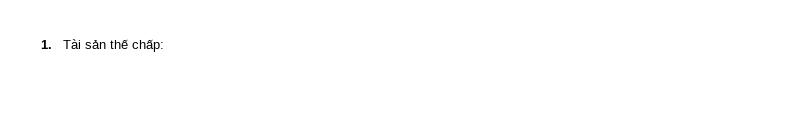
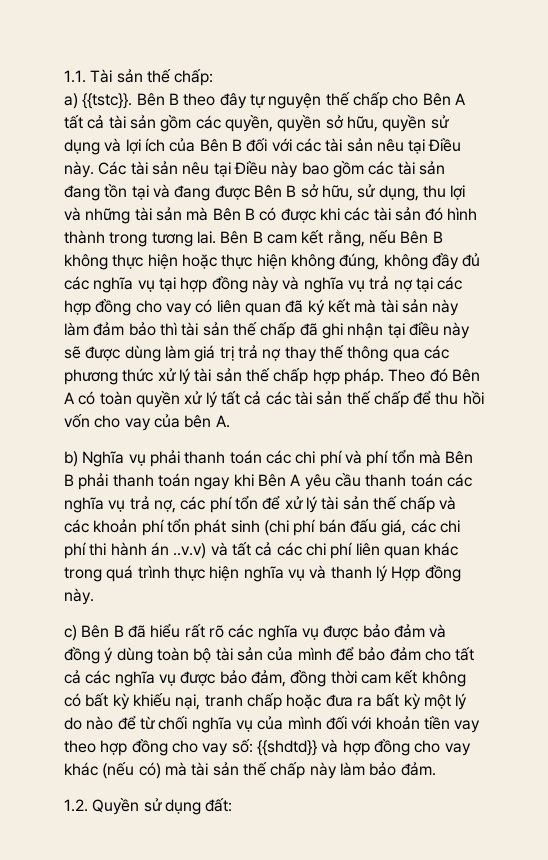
- 1. Tài sản thế chấp:
+ 1.1. Tài sản thế chấp:
+ a) {{tstc}}. Bên B theo đây tự nguyện thế chấp cho Bên A tất cả tài sản gồm các quyền, quyền sở hữu, quyền sử dụng và lợi ích của Bên B đối với các tài sản nêu tại Điều này. Các tài sản nêu tại Điều này bao gồm các tài sản đang tồn tại và đang được Bên B sở hữu, sử dụng, thu lợi và những tài sản mà Bên B có được khi các tài sản đó hình thành trong tương lai. Bên B cam kết rằng, nếu Bên B không thực hiện hoặc thực hiện không đúng, không đầy đủ các nghĩa vụ tại hợp đồng này và nghĩa vụ trả nợ tại các hợp đồng cho vay có liên quan đã ký kết mà tài sản này làm đảm bảo thì tài sản thế chấp đã ghi nhận tại điều này sẽ được dùng làm giá trị trả nợ thay thế thông qua các phương thức xử lý tài sản thế chấp hợp pháp. Theo đó Bên A có toàn quyền xử lý tất cả các tài sản thế chấp để thu hồi vốn cho vay của bên A.
+ b) Nghĩa vụ phải thanh toán các chi phí và phí tổn mà Bên B phải thanh toán ngay khi Bên A yêu cầu thanh toán các nghĩa vụ trả nợ, các phí tổn để xử lý tài sản thế chấp và các khoản phí tổn phát sinh (chi phí bán đấu giá, các chi phí thi hành án ..v.v) và tất cả các chi phí liên quan khác trong quá trình thực hiện nghĩa vụ và thanh lý Hợp đồng này.
+ c) Bên B đã hiểu rất rõ các nghĩa vụ được bảo đảm và đồng ý dùng toàn bộ tài sản của mình để bảo đảm cho tất cả các nghĩa vụ được bảo đảm, đồng thời cam kết không có bất kỳ khiếu nại, tranh chấp hoặc đưa ra bất kỳ một lý do nào để từ chối nghĩa vụ của mình đối với khoản tiền vay theo hợp đồng cho vay số: {{shdtd}} và hợp đồng cho vay khác (nếu có) mà tài sản thế chấp này làm bảo đảm.
+ 1.2. Quyền sử dụng đất:

